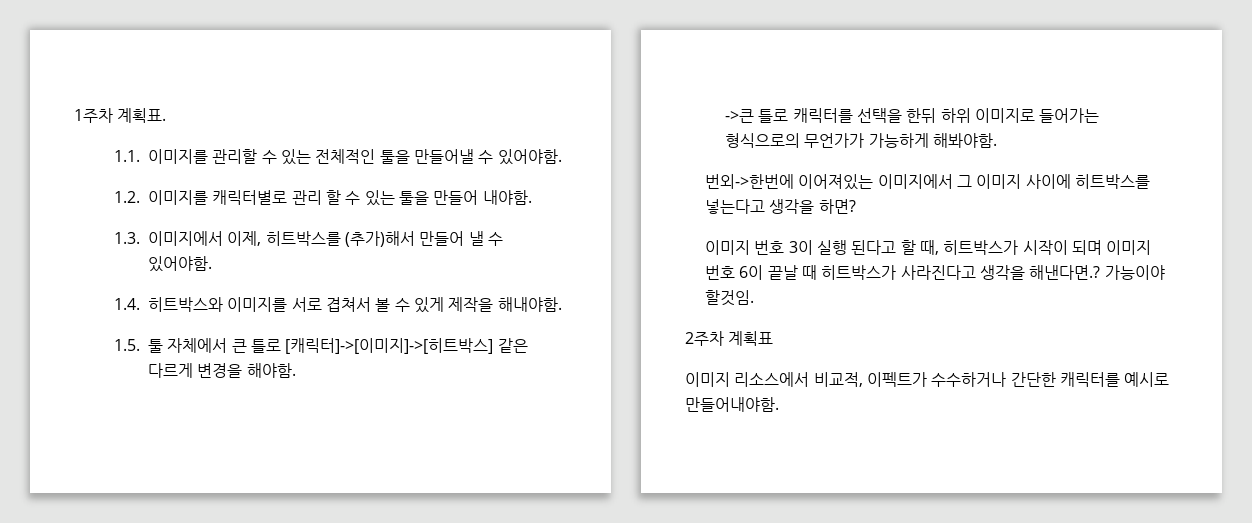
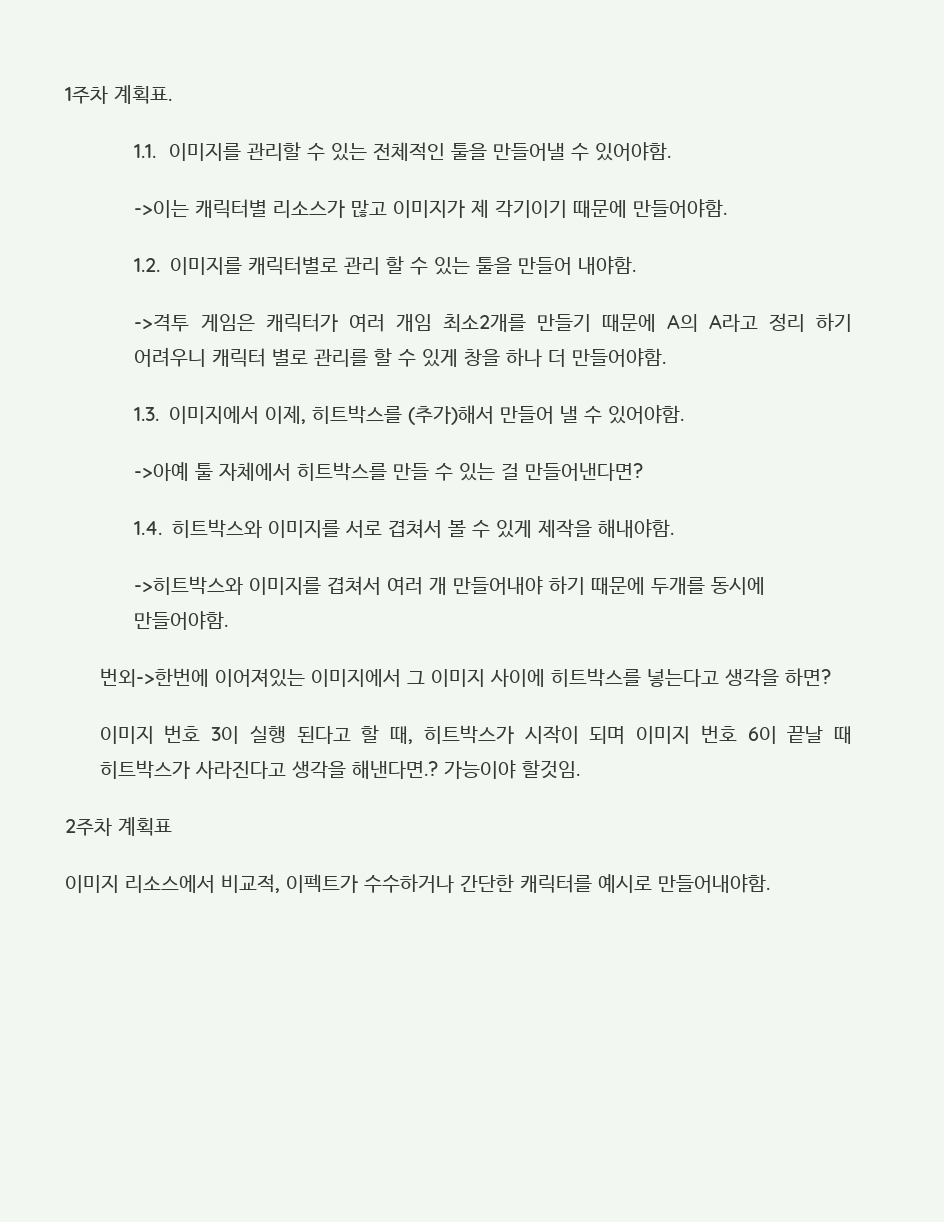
+ ->이는 캐릭터별 리소스가 많고 이미지가 제 각기이기 때문에 만들어야함.
+ ->격투 게임은 캐릭터가 여러 개임 최소2개를 만들기 때문에 A의 A라고 정리 하기 어려우니 캐릭터 별로 관리를 할 수 있게 창을 하나 더 만들어야함.
+ ->아예 툴 자체에서 히트박스를 만들 수 있는 걸 만들어낸다면?
- 1.5. 툴 자체에서 큰 틀로 [캐릭터]->[이미지]->[히트박스] 같은 다르게 변경을 해야함.
- ->큰 틀로 캐릭터를 선택을 한뒤 하위 이미지로 들어가는 형식으로의 무언가가 가능하게 해봐야함.
+ ->히트박스와 이미지를 겹쳐서 여러 개 만들어내야 하기 때문에 두개를 동시에 만들어야함.

